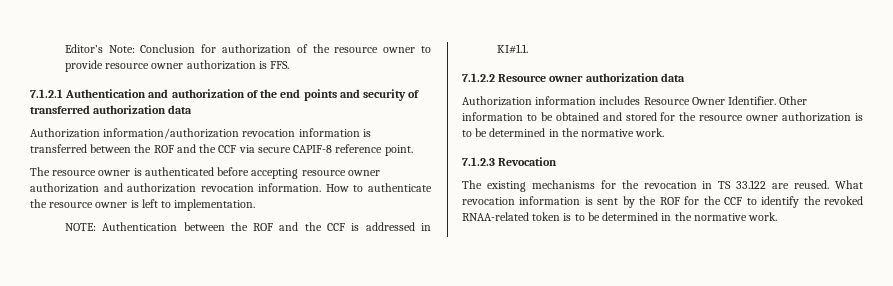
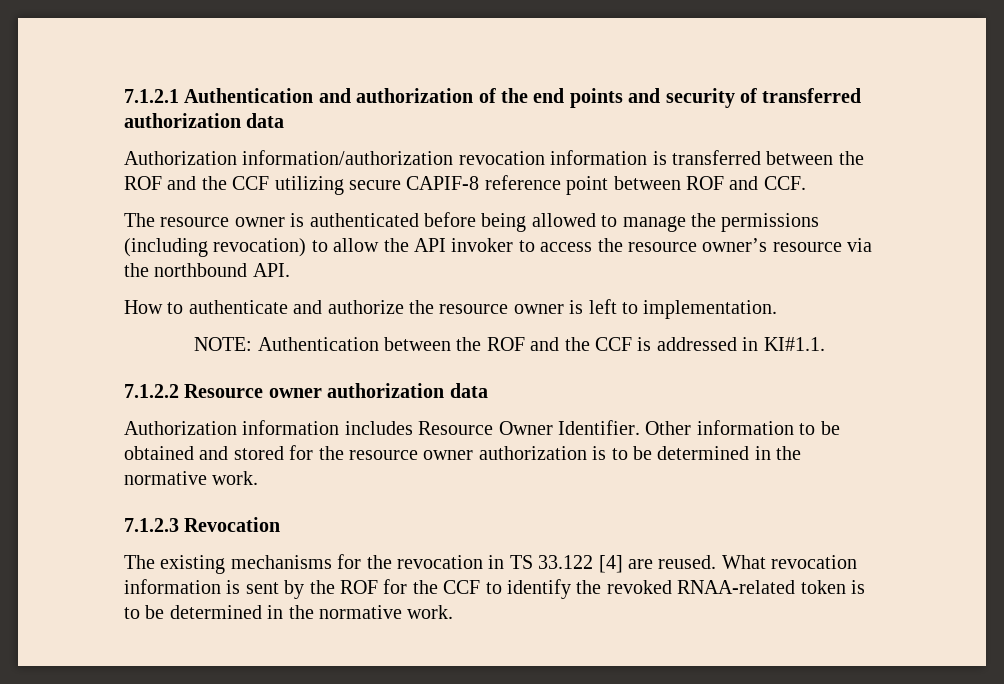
- Editor’s Note: Conclusion for authorization of the resource owner to provide resource owner authorization is FFS.
- Authorization information/authorization revocation information is transferred between the ROF and the CCF via secure CAPIF-8 reference point.
+ Authorization information/authorization revocation information is transferred between the ROF and the CCF utilizing secure CAPIF-8 reference point between ROF and CCF.
- The resource owner is authenticated before accepting resource owner authorization and authorization revocation information. How to authenticate the resource owner is left to implementation.
+ The resource owner is authenticated before being allowed to manage the permissions (including revocation) to allow the API invoker to access the resource owner’s resource via the northbound API.
+ How to authenticate and authorize the resource owner is left to implementation.
- The existing mechanisms for the revocation in TS 33.122 are reused.
+ The existing mechanisms for the revocation in TS 33.122 [4] are reused.

